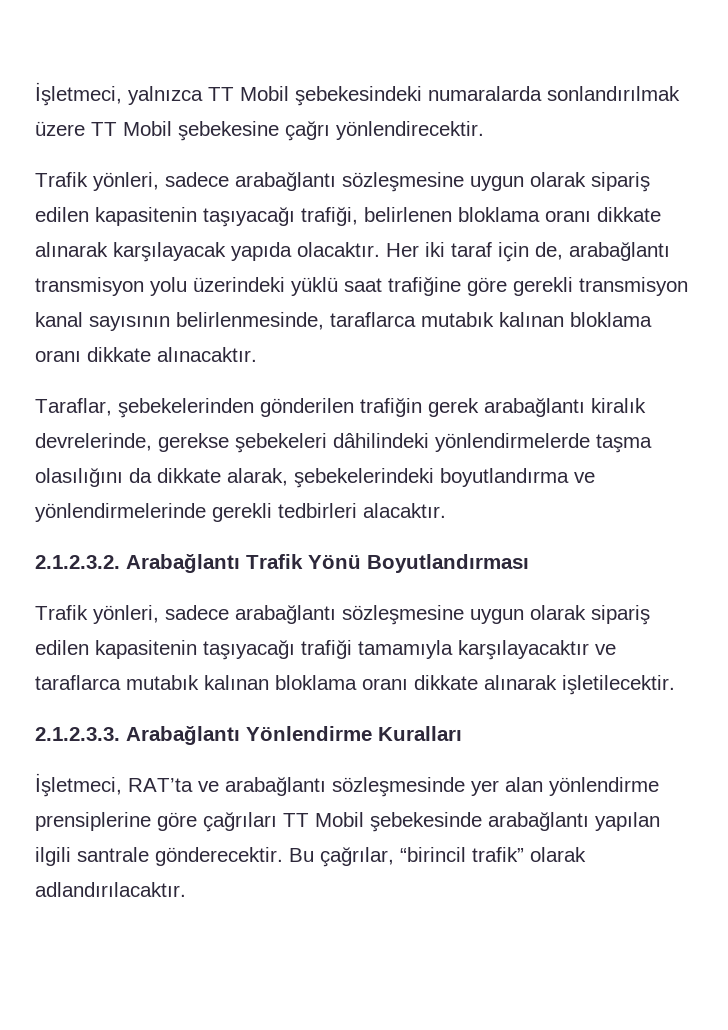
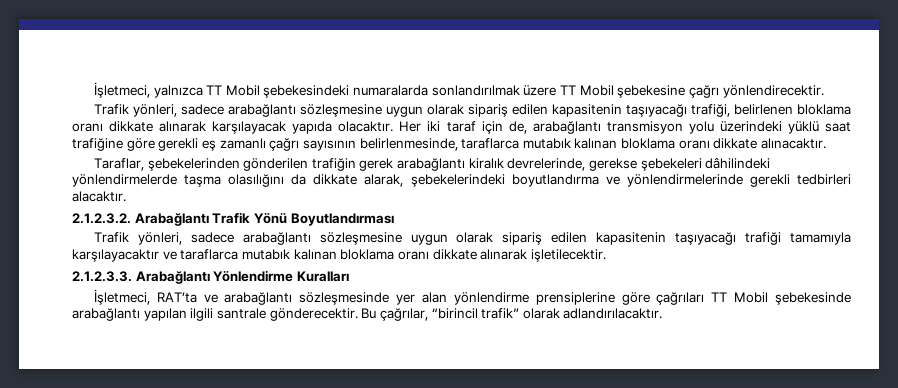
- Her iki taraf için de, arabağlantı transmisyon yolu üzerindeki yüklü saat trafiğine göre gerekli transmisyon kanal sayısının belirlenmesinde, taraflarca mutabık kalınan bloklama oranı dikkate alınacaktır.
+ Her iki taraf için de, arabağlantı transmisyon yolu üzerindeki yüklü saat trafiğine göre gerekli eş zamanlı çağrı sayısının belirlenmesinde, taraflarca mutabık kalınan bloklama oranı dikkate alınacaktır.

